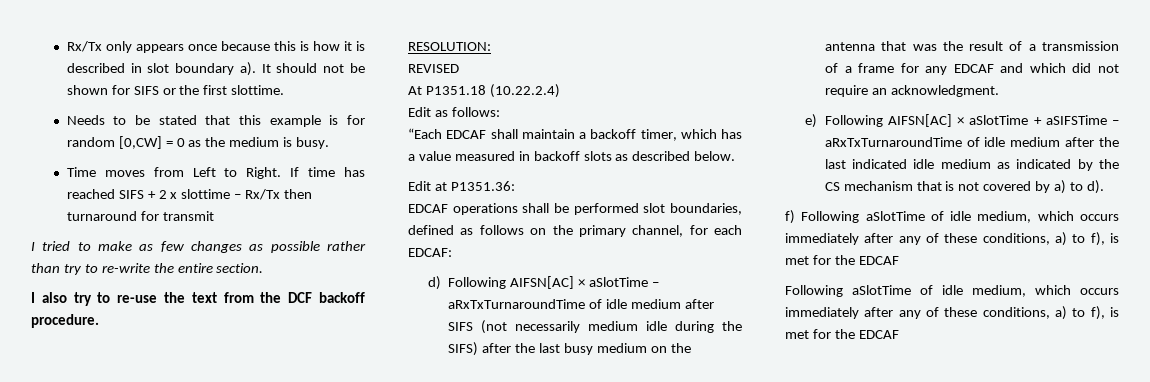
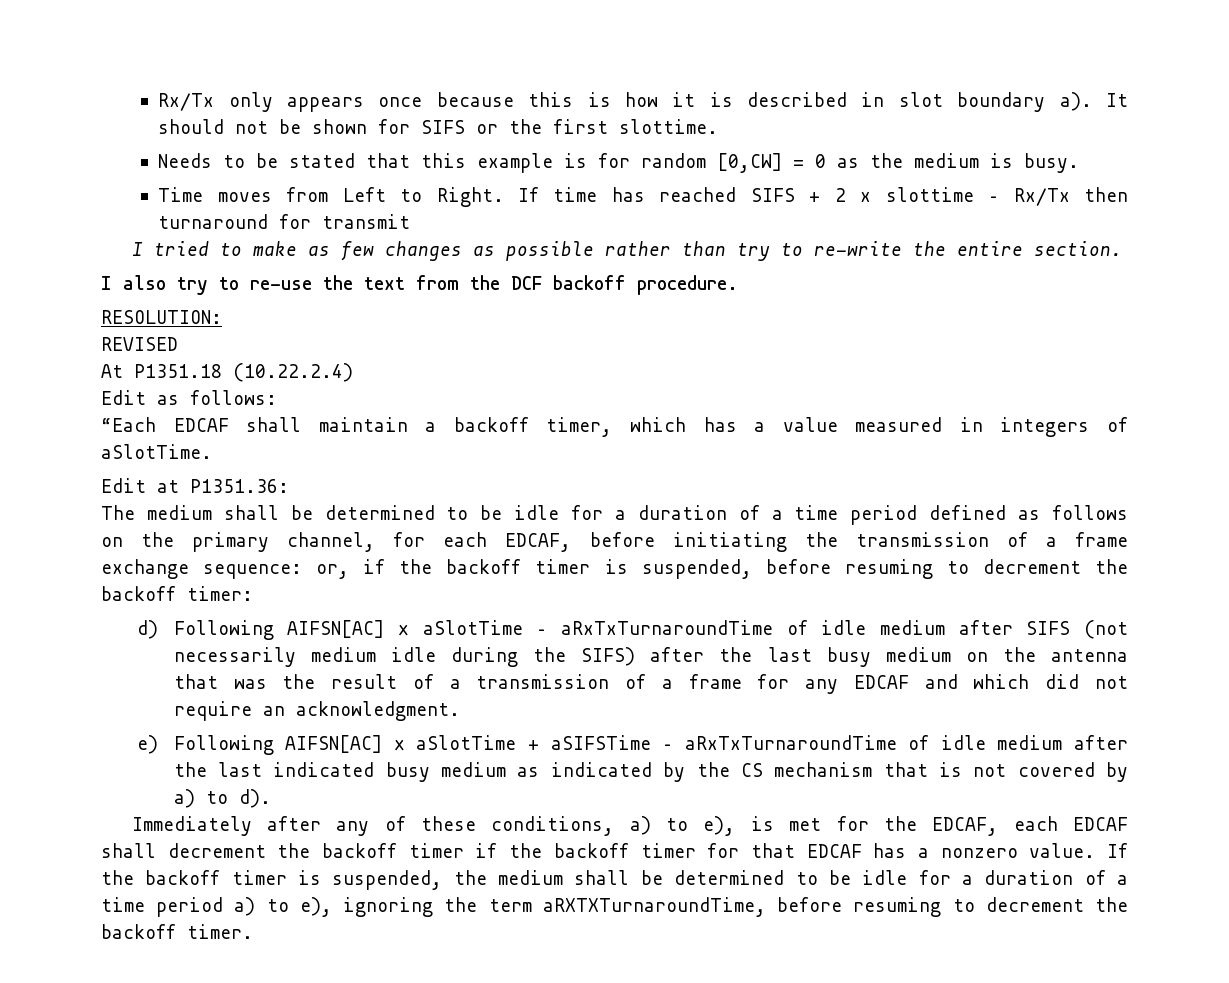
- “Each EDCAF shall maintain a backoff timer, which has a value measured in backoff slots as described below.
+ “Each EDCAF shall maintain a backoff timer, which has a value measured in integers of aSlotTime.
  Edit at P1351.36:
- EDCAF operations shall be performed slot boundaries, defined as follows on the primary channel, for each EDCAF:
+ The medium shall be determined to be idle for a duration of a time period defined as follows on the primary channel, for each EDCAF, before initiating the transmission of a frame exchange sequence: or, if the backoff timer is suspended, before resuming to decrement the backoff timer:
- e) Following AIFSN[AC] × aSlotTime + aSIFSTime – aRxTxTurnaroundTime of idle medium after the last indicated idle medium as indicated by the CS mechanism that is not covered by a) to d).
+ e) Following AIFSN[AC] × aSlotTime + aSIFSTime – aRxTxTurnaroundTime of idle medium after the last indicated busy medium as indicated by the CS mechanism that is not covered by a) to d).
- f) Following aSlotTime of idle medium, which occurs immediately after any of these conditions, a) to f), is met for the EDCAF
- Following aSlotTime of idle medium, which occurs immediately after any of these conditions, a) to f), is met for the EDCAF
+ Immediately after any of these conditions, a) to e), is met for the EDCAF, each EDCAF shall decrement the backoff timer if the backoff timer for that EDCAF has a nonzero value. If the backoff timer is suspended, the medium shall be determined to be idle for a duration of a time period a) to e), ignoring the term aRXTXTurnaroundTime, before resuming to decrement the backoff timer.

